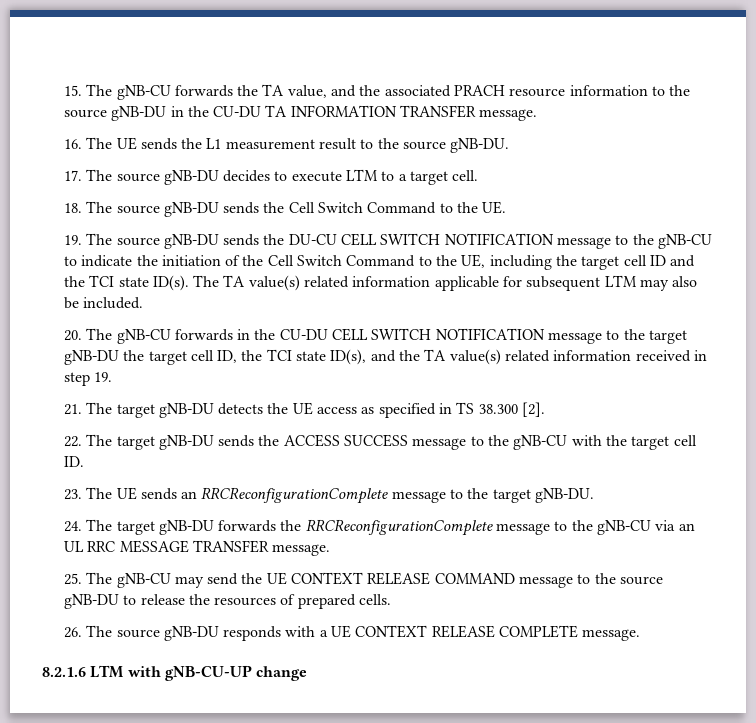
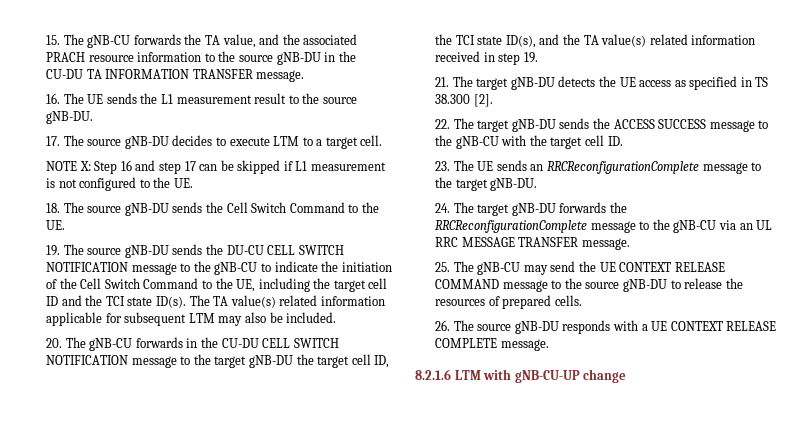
+ NOTE X: Step 16 and step 17 can be skipped if L1 measurement is not configured to the UE.

